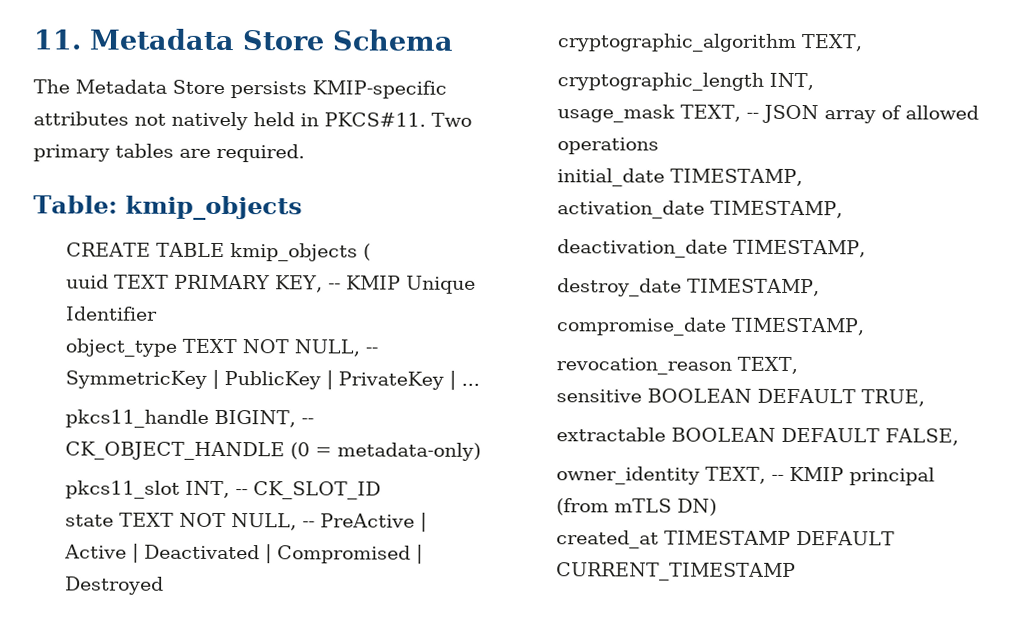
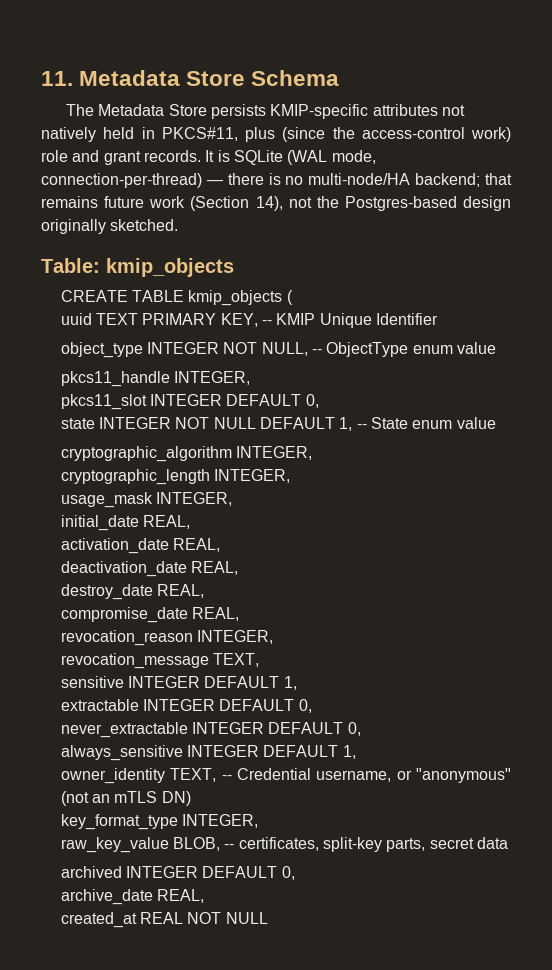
- The Metadata Store persists KMIP-specific attributes not natively held in PKCS#11. Two primary tables are required.
+ The Metadata Store persists KMIP-specific attributes not natively held in PKCS#11, plus (since the access-control work) role and grant records. It is SQLite (WAL mode, connection-per-thread) — there is no multi-node/HA backend; that remains future work (Section 14), not the Postgres-based design originally sketched.
- object_type TEXT NOT NULL, -- SymmetricKey | PublicKey | PrivateKey | ...
- pkcs11_handle BIGINT, -- CK_OBJECT_HANDLE (0 = metadata-only)
- pkcs11_slot INT, -- CK_SLOT_ID
- state TEXT NOT NULL, -- PreActive | Active | Deactivated | Compromised | Destroyed
+ object_type INTEGER NOT NULL, -- ObjectType enum value
+ pkcs11_handle INTEGER,
+ pkcs11_slot INTEGER DEFAULT 0,
+ state INTEGER NOT NULL DEFAULT 1, -- State enum value
- cryptographic_algorithm TEXT,
+ cryptographic_algorithm INTEGER,
- cryptographic_length INT,
+ cryptographic_length INTEGER,
- usage_mask TEXT, -- JSON array of allowed operations
+ usage_mask INTEGER,
- initial_date TIMESTAMP,
+ initial_date REAL,
- activation_date TIMESTAMP,
+ activation_date REAL,
- deactivation_date TIMESTAMP,
+ deactivation_date REAL,
- destroy_date TIMESTAMP,
+ destroy_date REAL,
- compromise_date TIMESTAMP,
+ compromise_date REAL,
- revocation_reason TEXT,
+ revocation_reason INTEGER,
+ revocation_message TEXT,
- sensitive BOOLEAN DEFAULT TRUE,
- extractable BOOLEAN DEFAULT FALSE,
- owner_identity TEXT, -- KMIP principal (from mTLS DN)
- created_at TIMESTAMP DEFAULT CURRENT_TIMESTAMP
+ sensitive INTEGER DEFAULT 1,
+ extractable INTEGER DEFAULT 0,
+ never_extractable INTEGER DEFAULT 0,
+ always_sensitive INTEGER DEFAULT 1,
+ owner_identity TEXT, -- Credential username, or "anonymous" (not an mTLS DN)
+ key_format_type INTEGER,
+ raw_key_value BLOB, -- certificates, split-key parts, secret data
+ archived INTEGER DEFAULT 0,
+ archive_date REAL,
+ created_at REAL NOT NULL

